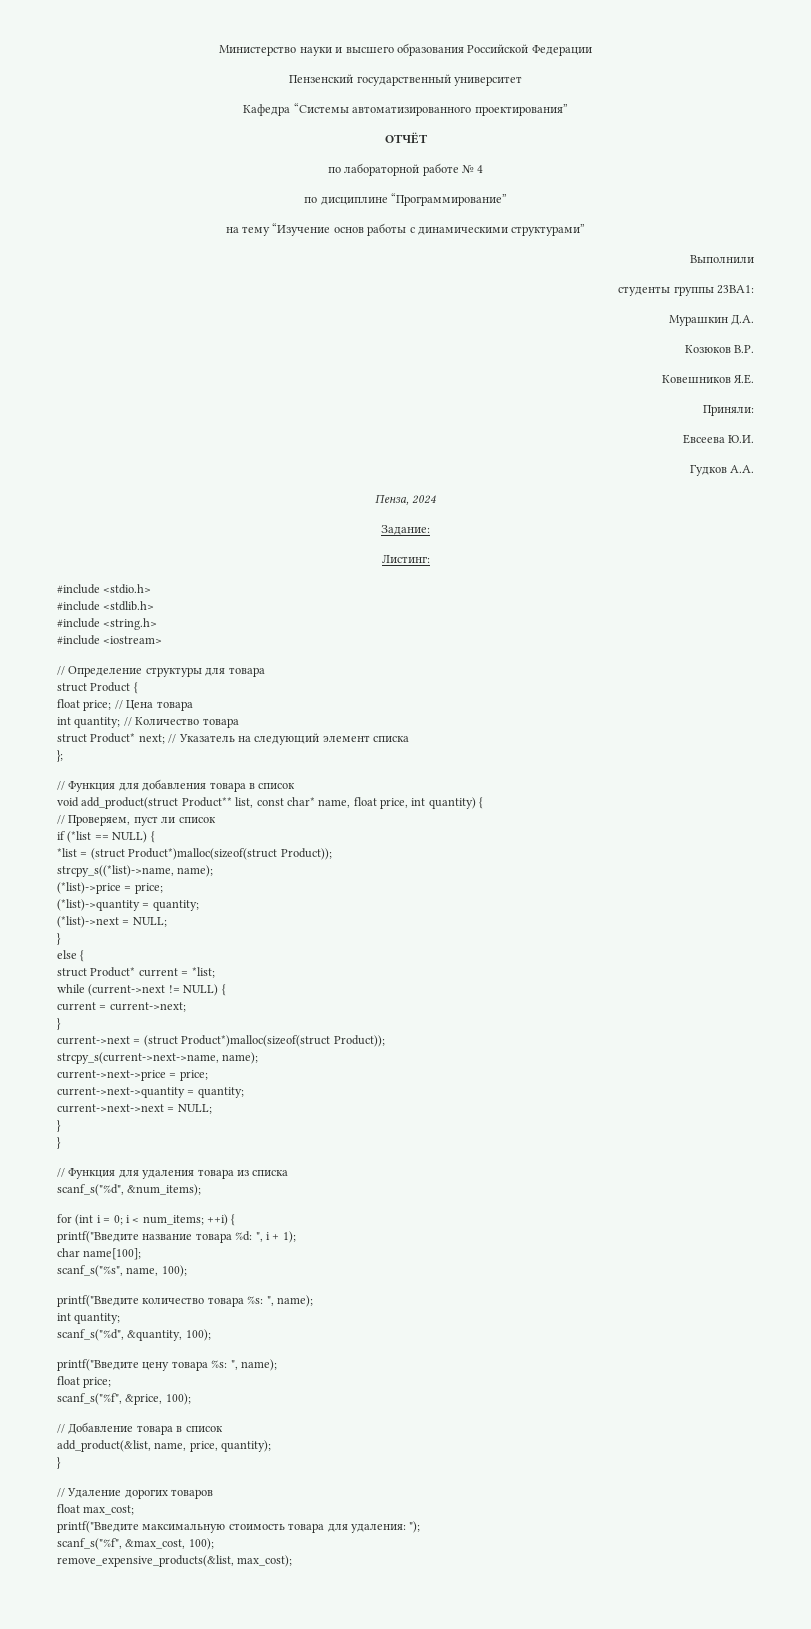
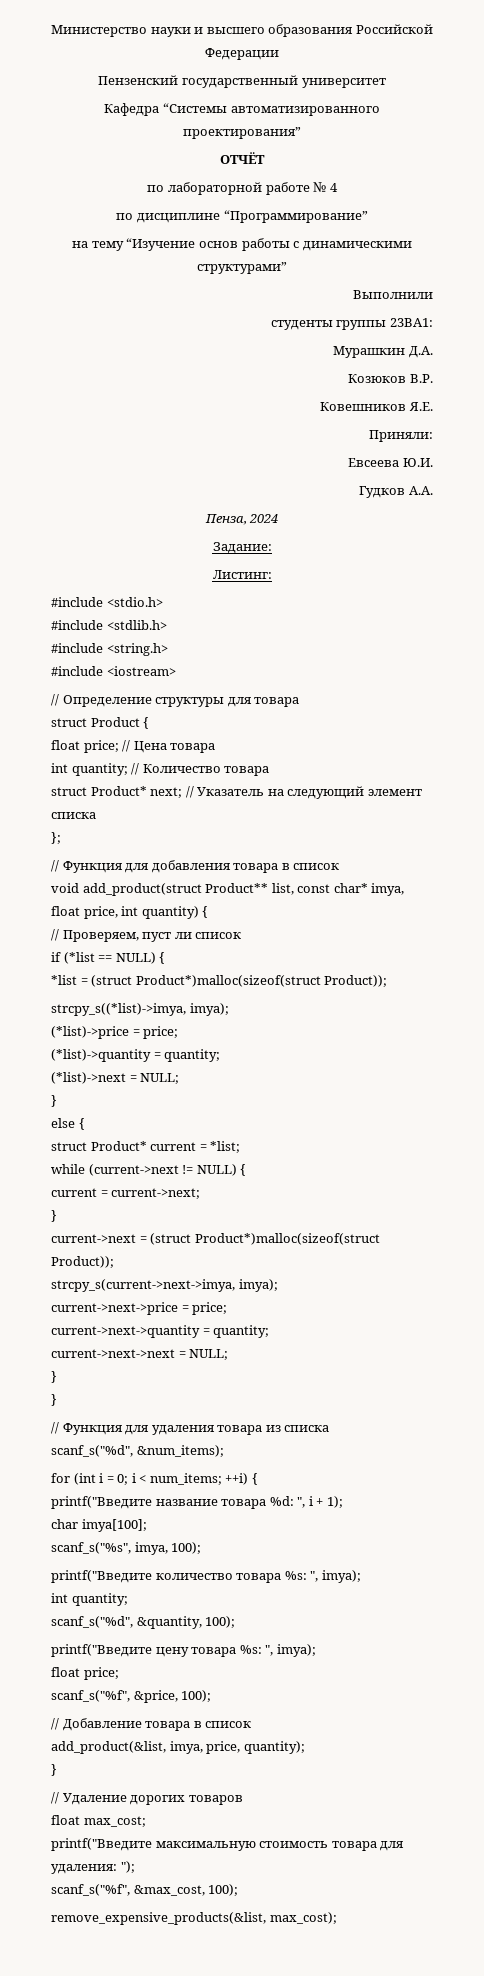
- void add_product(struct Product** list, const char* name, float price, int quantity) {
+ void add_product(struct Product** list, const char* imya, float price, int quantity) {
- strcpy_s((*list)->name, name);
+ strcpy_s((*list)->imya, imya);
- strcpy_s(current->next->name, name);
+ strcpy_s(current->next->imya, imya);
- char name[100];
+ char imya[100];
- scanf_s("%s", name, 100);
+ scanf_s("%s", imya, 100);
- printf("Введите количество товара %s: ", name);
+ printf("Введите количество товара %s: ", imya);
- printf("Введите цену товара %s: ", name);
+ printf("Введите цену товара %s: ", imya);
- add_product(&list, name, price, quantity);
+ add_product(&list, imya, price, quantity);

